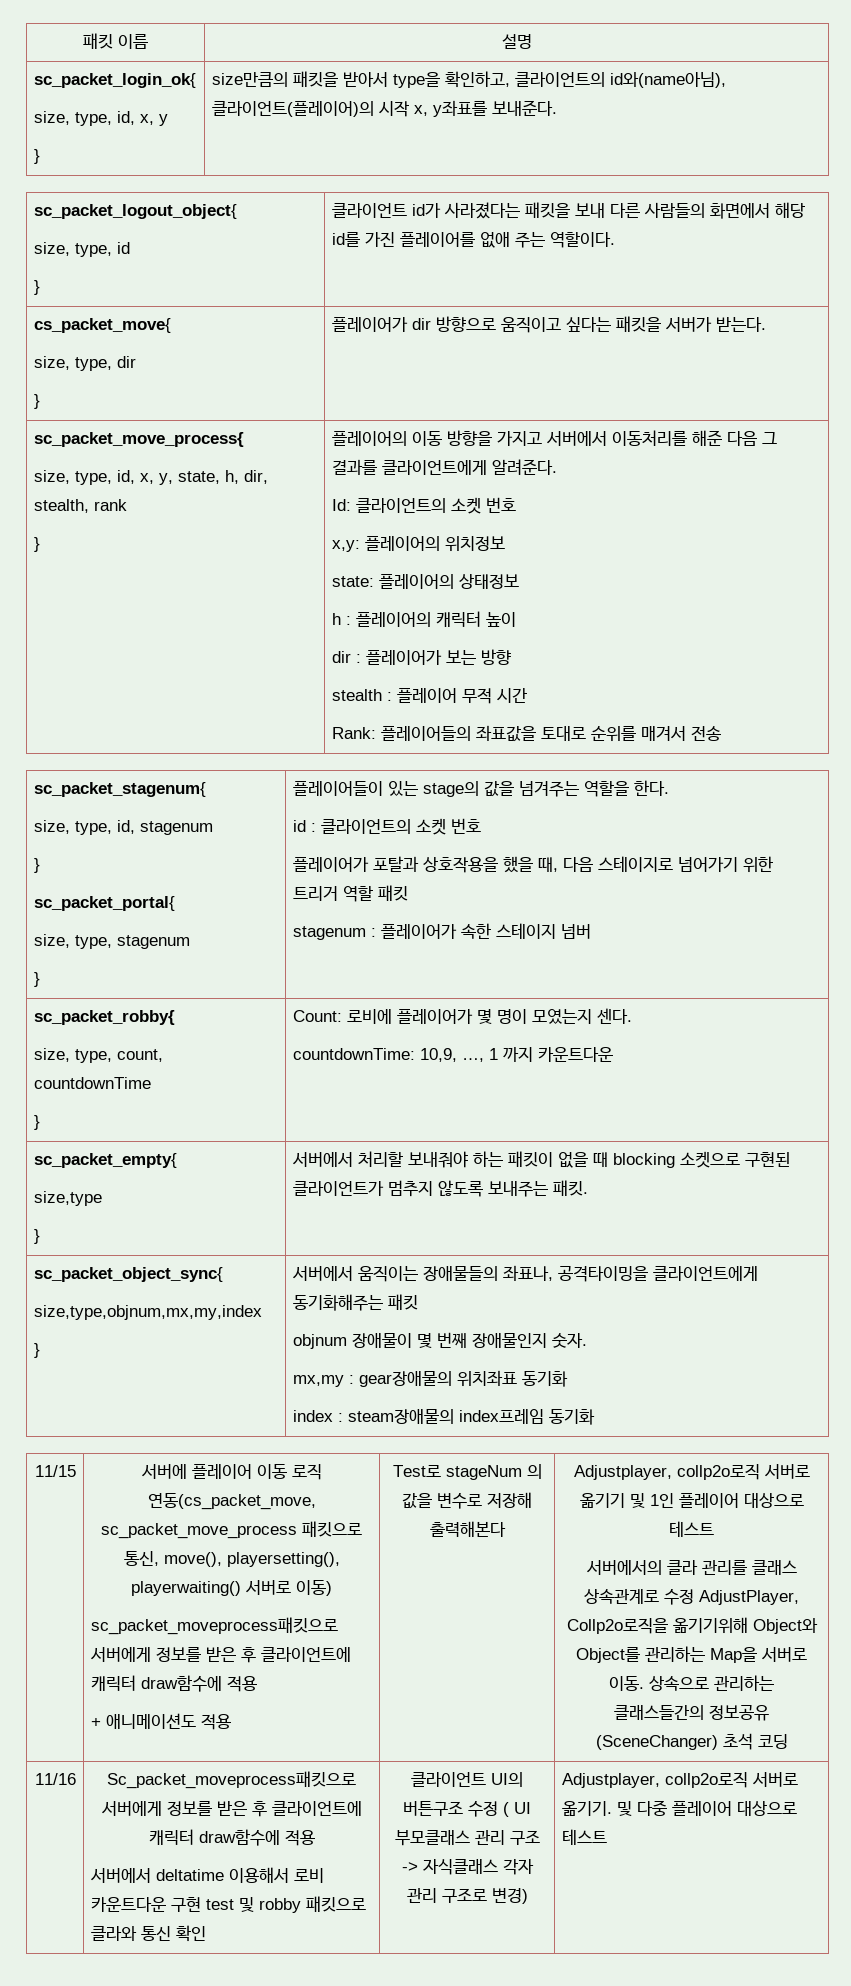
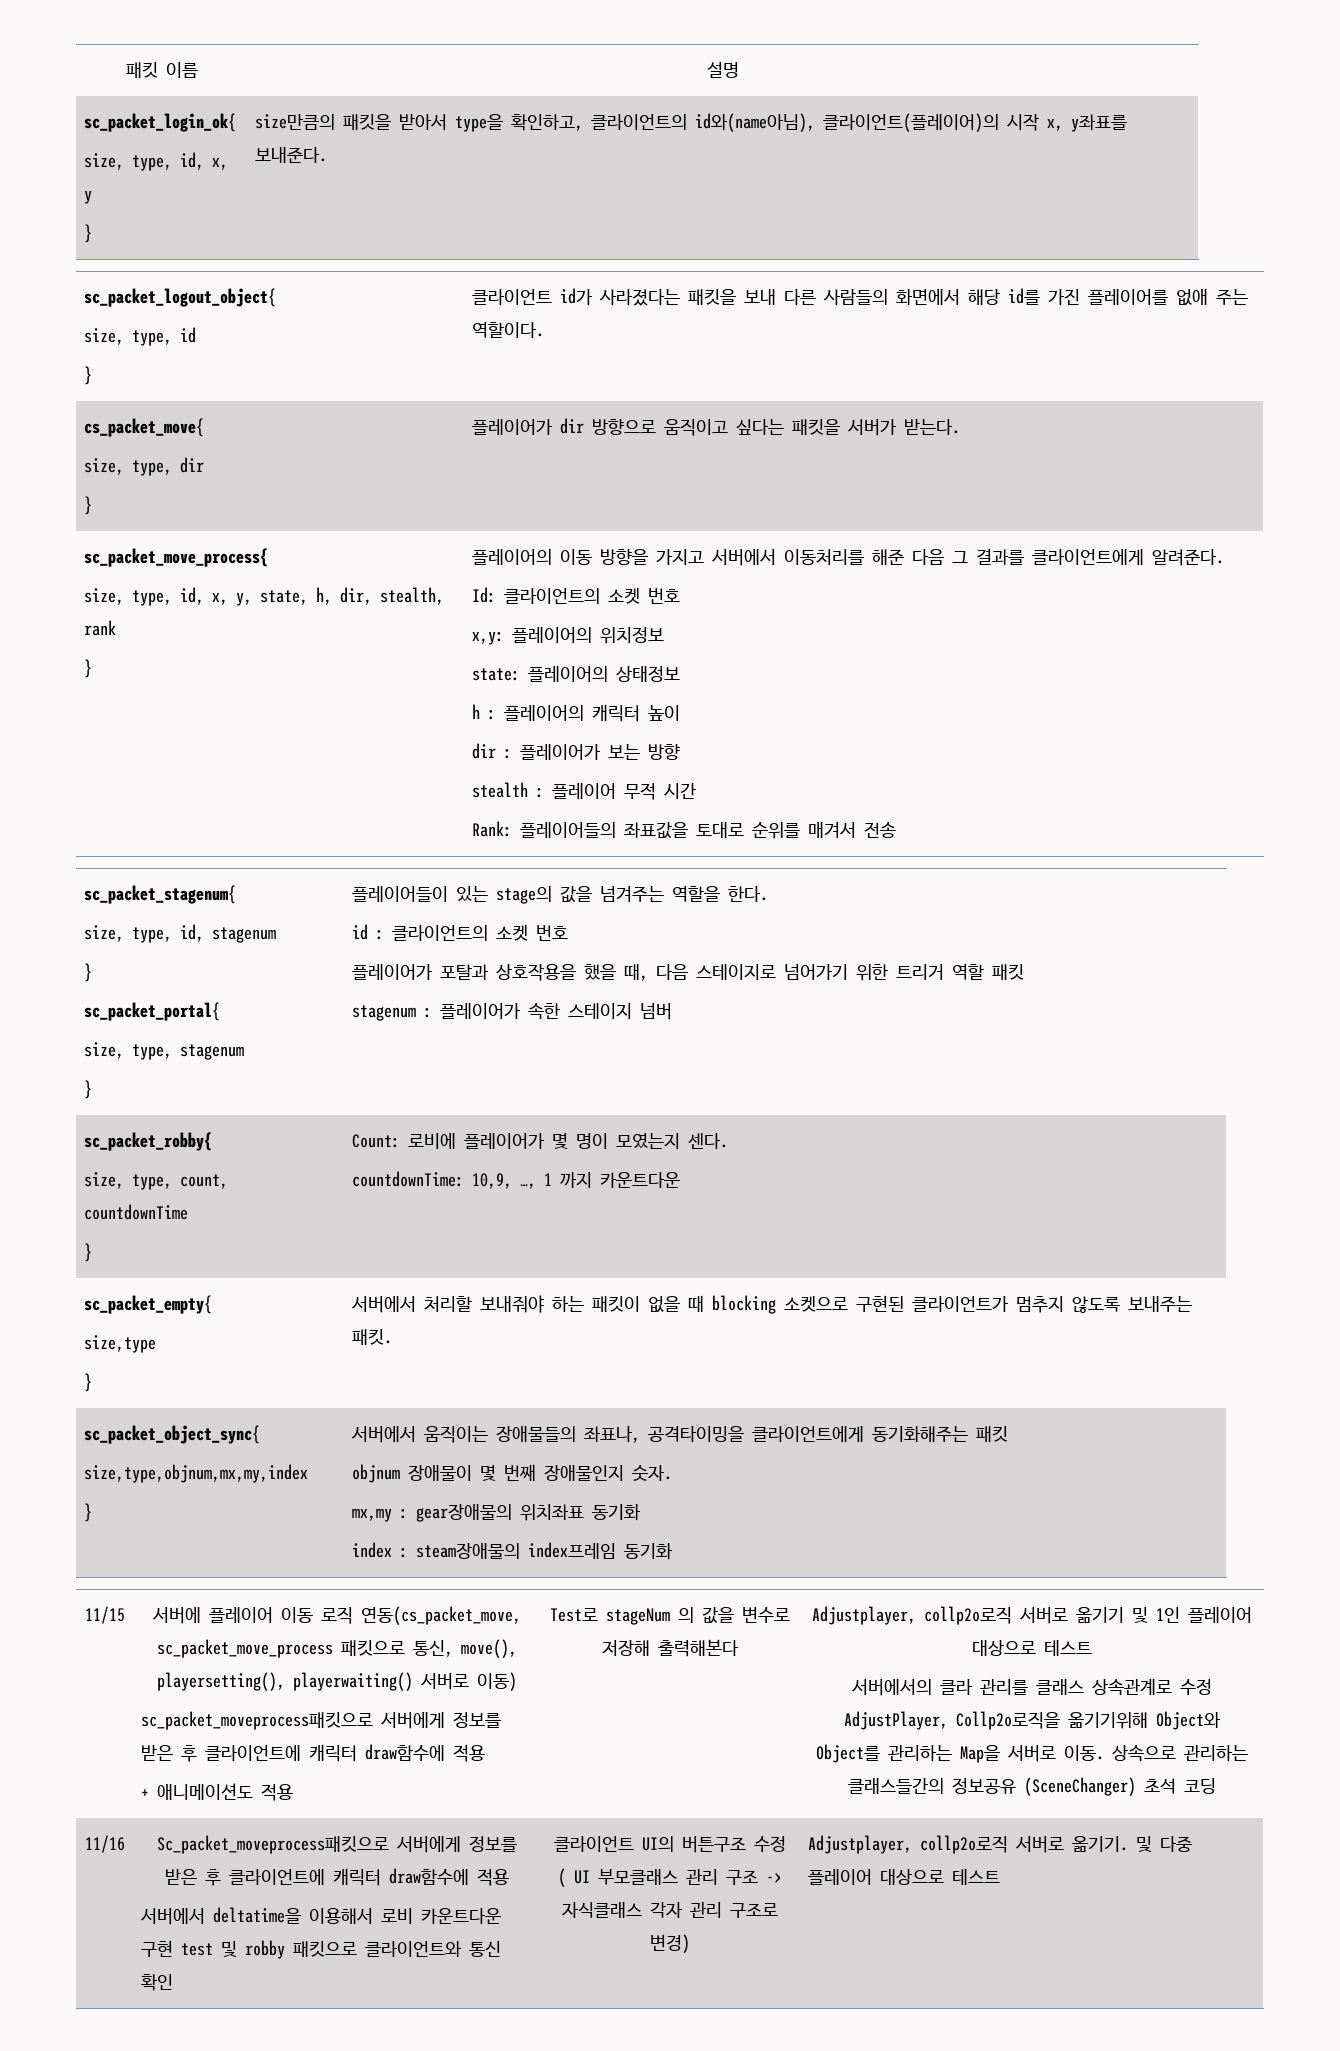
- 서버에서 deltatime 이용해서 로비 카운트다운 구현 test 및 robby 패킷으로 클라와 통신 확인
+ 서버에서 deltatime을 이용해서 로비 카운트다운 구현 test 및 robby 패킷으로 클라이언트와 통신 확인

